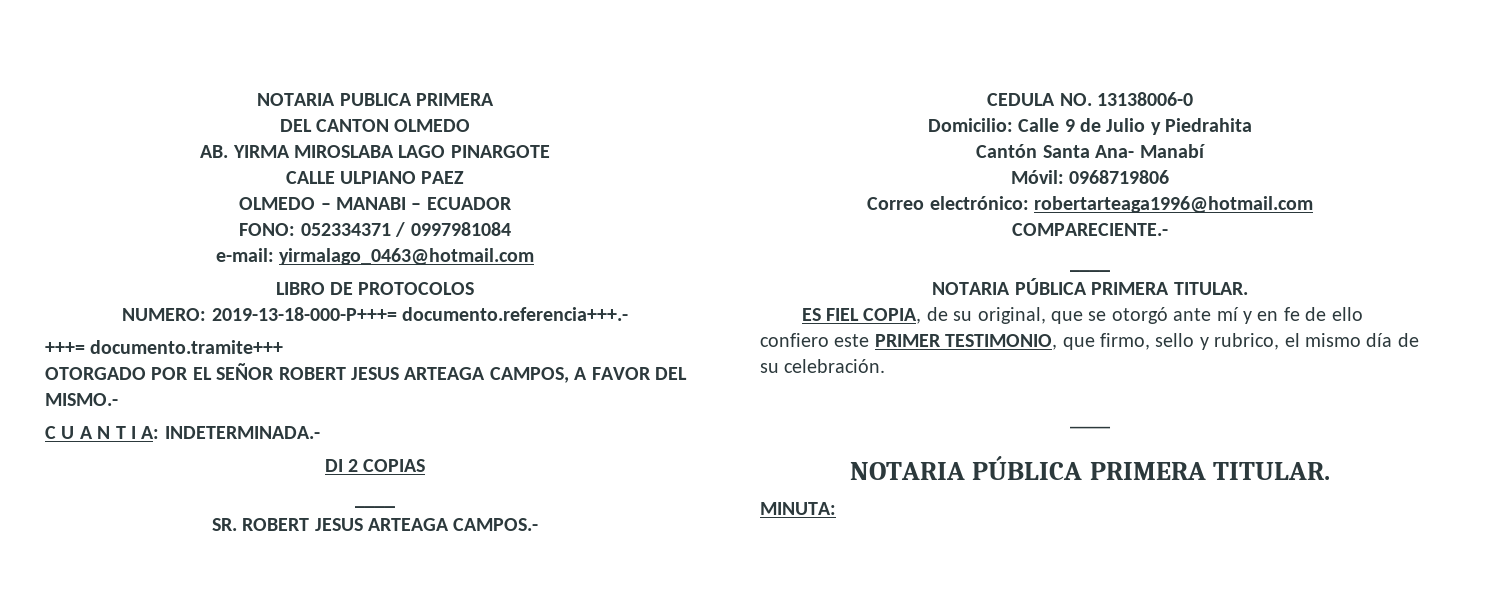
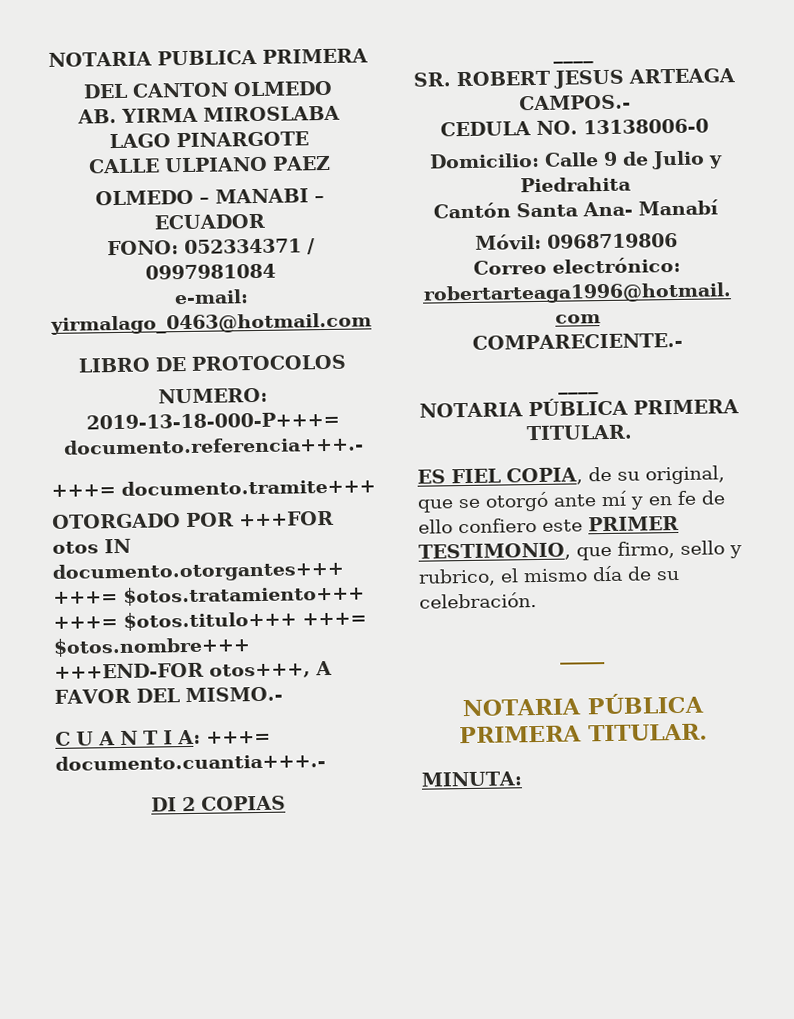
- OTORGADO POR EL SEÑOR ROBERT JESUS ARTEAGA CAMPOS, A FAVOR DEL MISMO.-
+ OTORGADO POR +++FOR otos IN documento.otorgantes+++ +++= $otos.tratamiento+++ +++= $otos.titulo+++ +++= $otos.nombre+++ +++END-FOR otos+++, A FAVOR DEL MISMO.-
- C U A N T I A: INDETERMINADA.-
+ C U A N T I A: +++= documento.cuantia+++.-

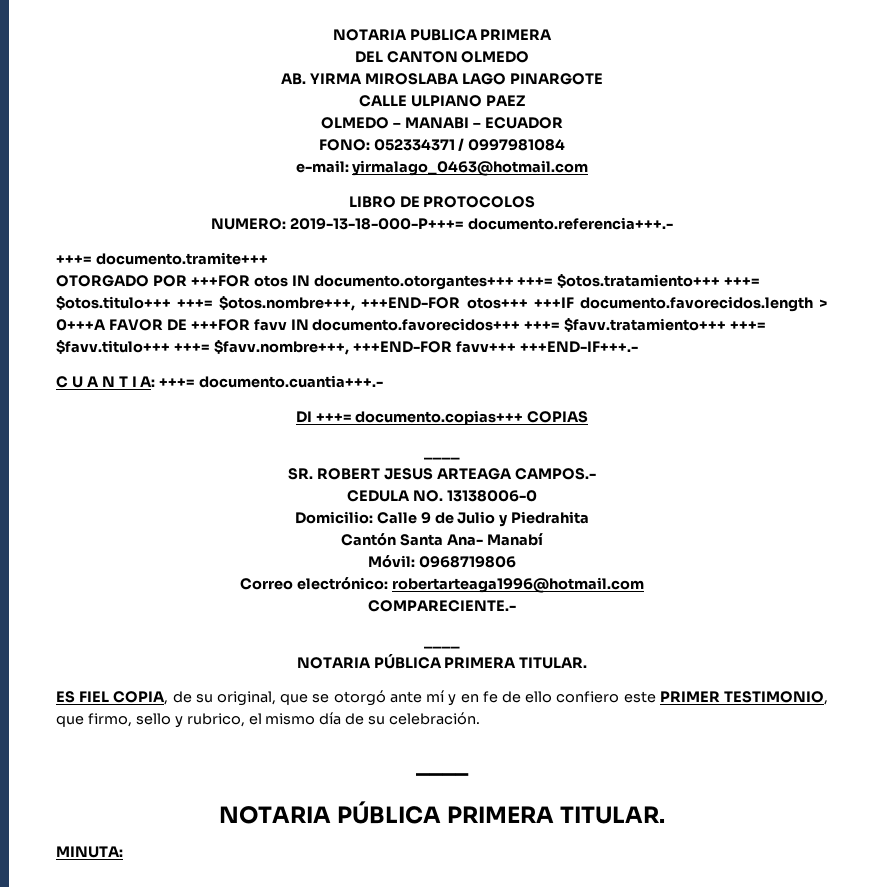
- OTORGADO POR +++FOR otos IN documento.otorgantes+++ +++= $otos.tratamiento+++ +++= $otos.titulo+++ +++= $otos.nombre+++ +++END-FOR otos+++, A FAVOR DEL MISMO.-
+ OTORGADO POR +++FOR otos IN documento.otorgantes+++ +++= $otos.tratamiento+++ +++= $otos.titulo+++ +++= $otos.nombre+++, +++END-FOR otos+++ +++IF documento.favorecidos.length > 0+++A FAVOR DE +++FOR favv IN documento.favorecidos+++ +++= $favv.tratamiento+++ +++= $favv.titulo+++ +++= $favv.nombre+++, +++END-FOR favv+++ +++END-IF+++.-
- DI 2 COPIAS
+ DI +++= documento.copias+++ COPIAS

